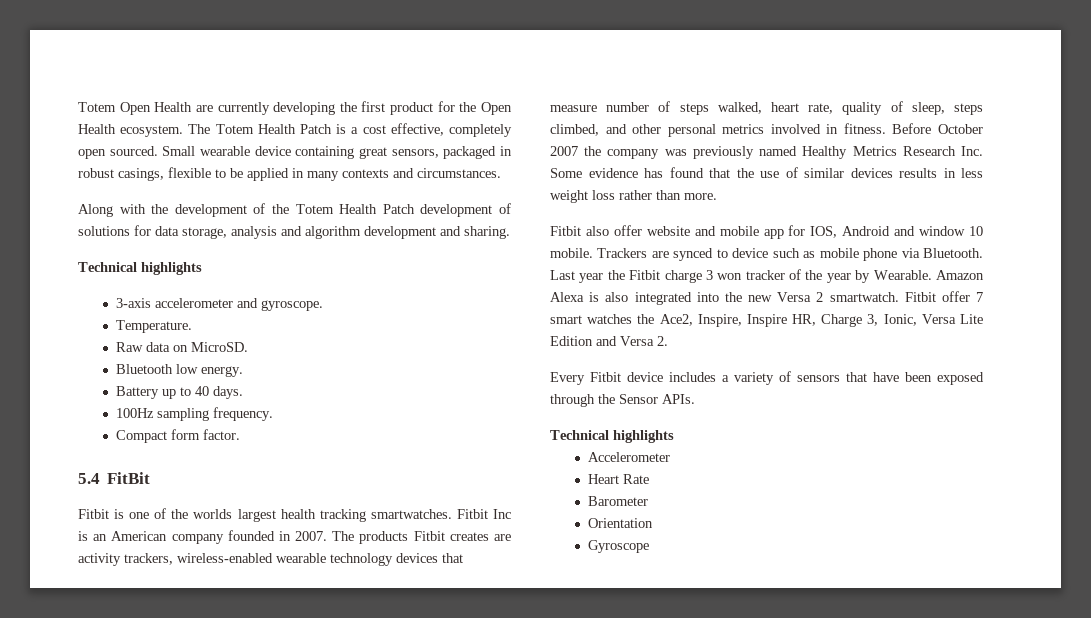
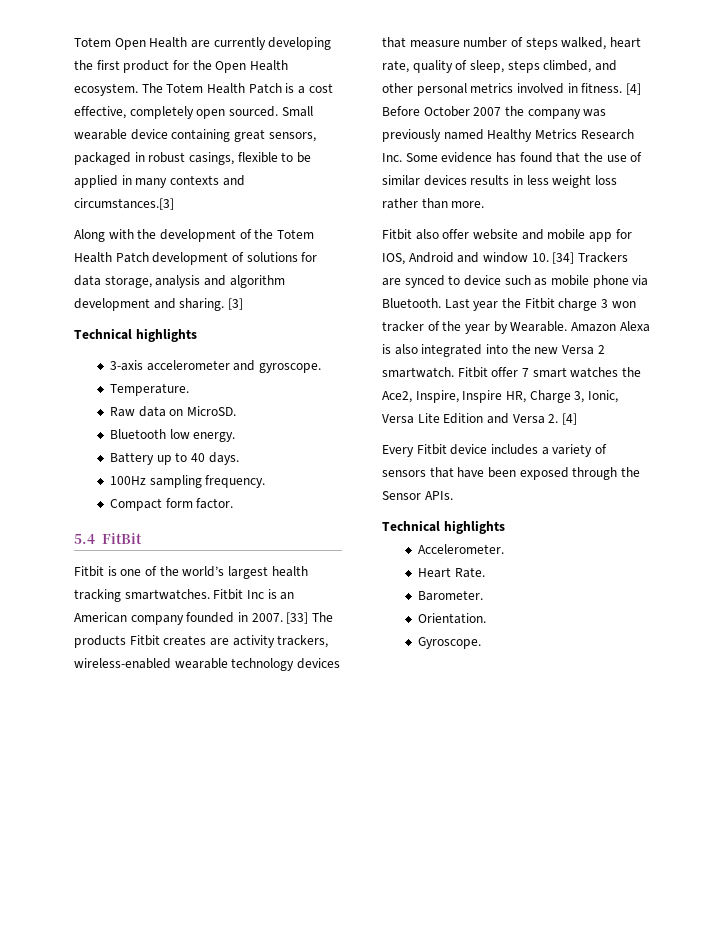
- Small wearable device containing great sensors, packaged in robust casings, flexible to be applied in many contexts and circumstances.
+ Small wearable device containing great sensors, packaged in robust casings, flexible to be applied in many contexts and circumstances.[3]
+ [3]
- Fitbit is one of the worlds largest health tracking smartwatches.
+ Fitbit is one of the world’s largest health tracking smartwatches.
- The products Fitbit creates are activity trackers, wireless-enabled wearable technology devices that measure number of steps walked, heart rate, quality of sleep, steps climbed, and other personal metrics involved in fitness.
+ [33] The products Fitbit creates are activity trackers, wireless-enabled wearable technology devices that measure number of steps walked, heart rate, quality of sleep, steps climbed, and other personal metrics involved in fitness.
- Before October 2007 the company was previously named Healthy Metrics Research Inc. Some evidence has found that the use of similar devices results in less weight loss rather than more.
+ [4] Before October 2007 the company was previously named Healthy Metrics Research Inc. Some evidence has found that the use of similar devices results in less weight loss rather than more.
- Fitbit also offer website and mobile app for IOS, Android and window 10 mobile. Trackers are synced to device such as mobile phone via Bluetooth.
+ Fitbit also offer website and mobile app for IOS, Android and window 10. [34] Trackers are synced to device such as mobile phone via Bluetooth.
- Fitbit offer 7 smart watches the Ace2, Inspire, Inspire HR, Charge 3, Ionic, Versa Lite Edition and Versa 2.
+ Fitbit offer 7 smart watches the Ace2, Inspire, Inspire HR, Charge 3, Ionic, Versa Lite Edition and Versa 2. [4]
- Accelerometer
+ Accelerometer.
- Heart Rate
- Barometer
- Orientation
- Gyroscope
+ Heart Rate.
+ Barometer.
+ Orientation.
+ Gyroscope.

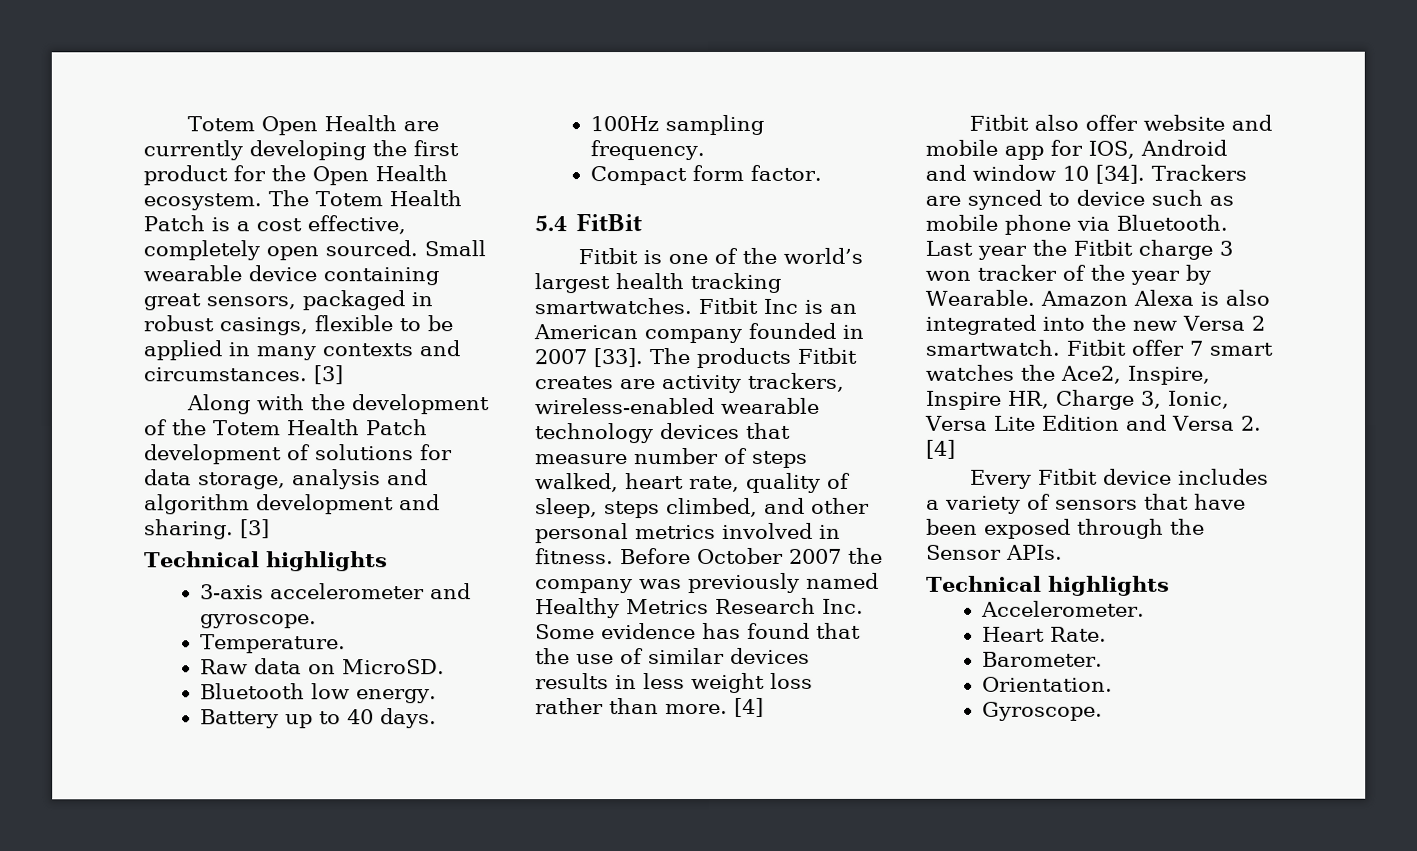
- Small wearable device containing great sensors, packaged in robust casings, flexible to be applied in many contexts and circumstances.[3]
+ Small wearable device containing great sensors, packaged in robust casings, flexible to be applied in many contexts and circumstances. [3]
- Fitbit Inc is an American company founded in 2007. [33] The products Fitbit creates are activity trackers, wireless-enabled wearable technology devices that measure number of steps walked, heart rate, quality of sleep, steps climbed, and other personal metrics involved in fitness.
+ Fitbit Inc is an American company founded in 2007 [33]. The products Fitbit creates are activity trackers, wireless-enabled wearable technology devices that measure number of steps walked, heart rate, quality of sleep, steps climbed, and other personal metrics involved in fitness.
- [4] Before October 2007 the company was previously named Healthy Metrics Research Inc. Some evidence has found that the use of similar devices results in less weight loss rather than more.
+ Before October 2007 the company was previously named Healthy Metrics Research Inc. Some evidence has found that the use of similar devices results in less weight loss rather than more. [4]
- Fitbit also offer website and mobile app for IOS, Android and window 10. [34] Trackers are synced to device such as mobile phone via Bluetooth.
+ Fitbit also offer website and mobile app for IOS, Android and window 10 [34]. Trackers are synced to device such as mobile phone via Bluetooth.

